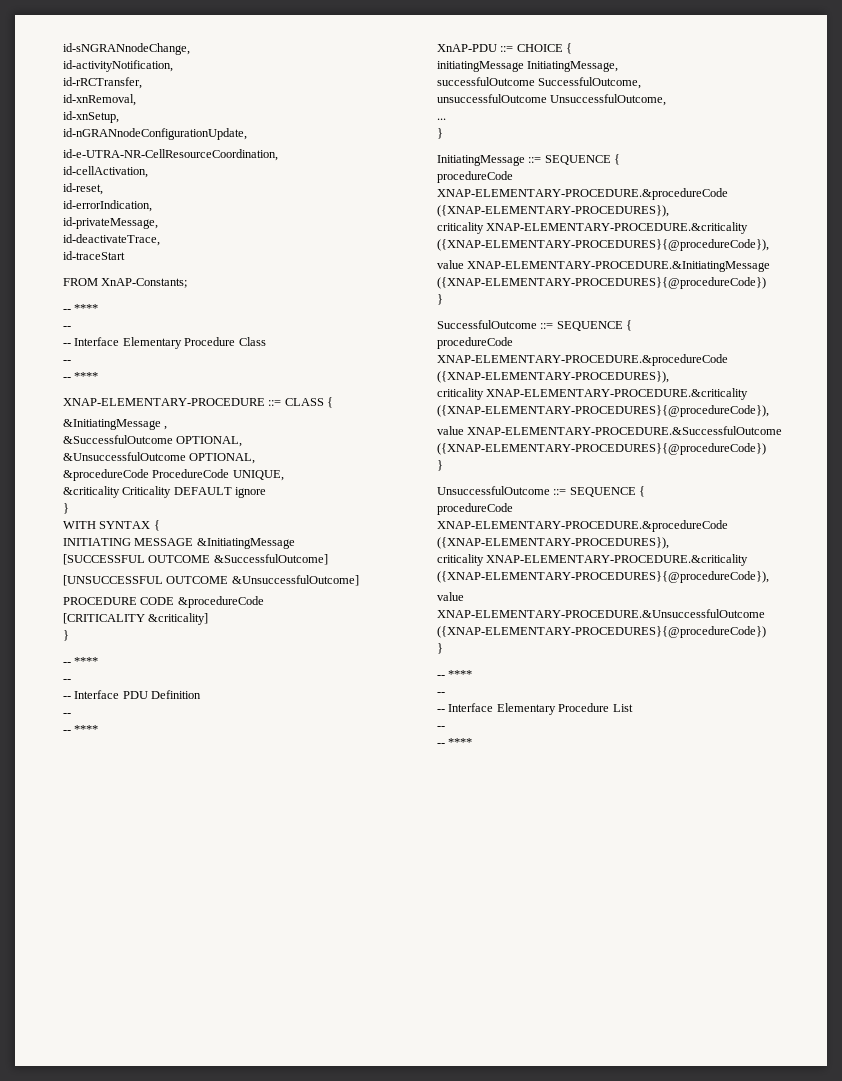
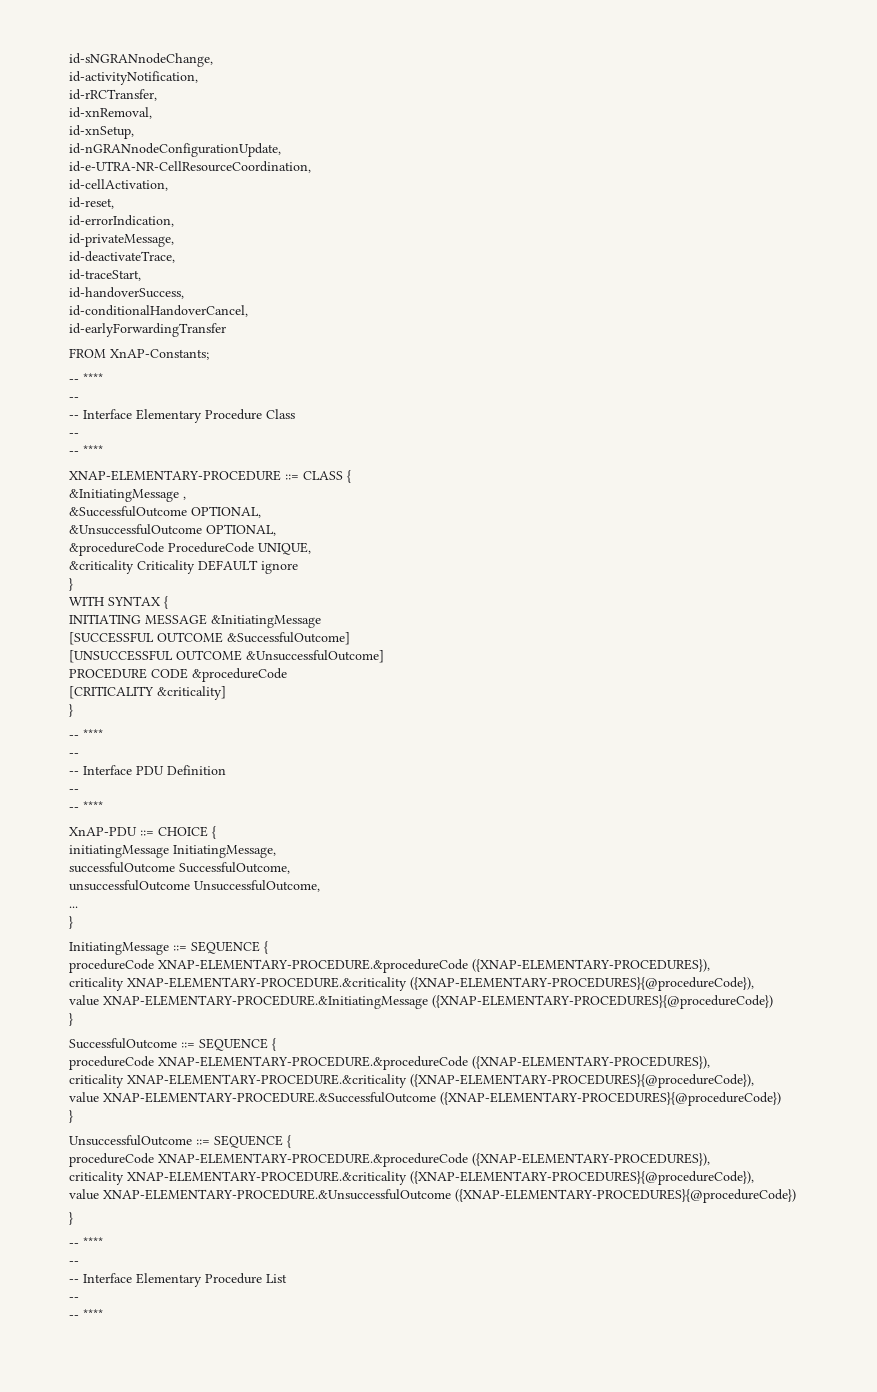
- id-traceStart
+ id-traceStart,
+ id-handoverSuccess,
+ id-conditionalHandoverCancel,
+ id-earlyForwardingTransfer

